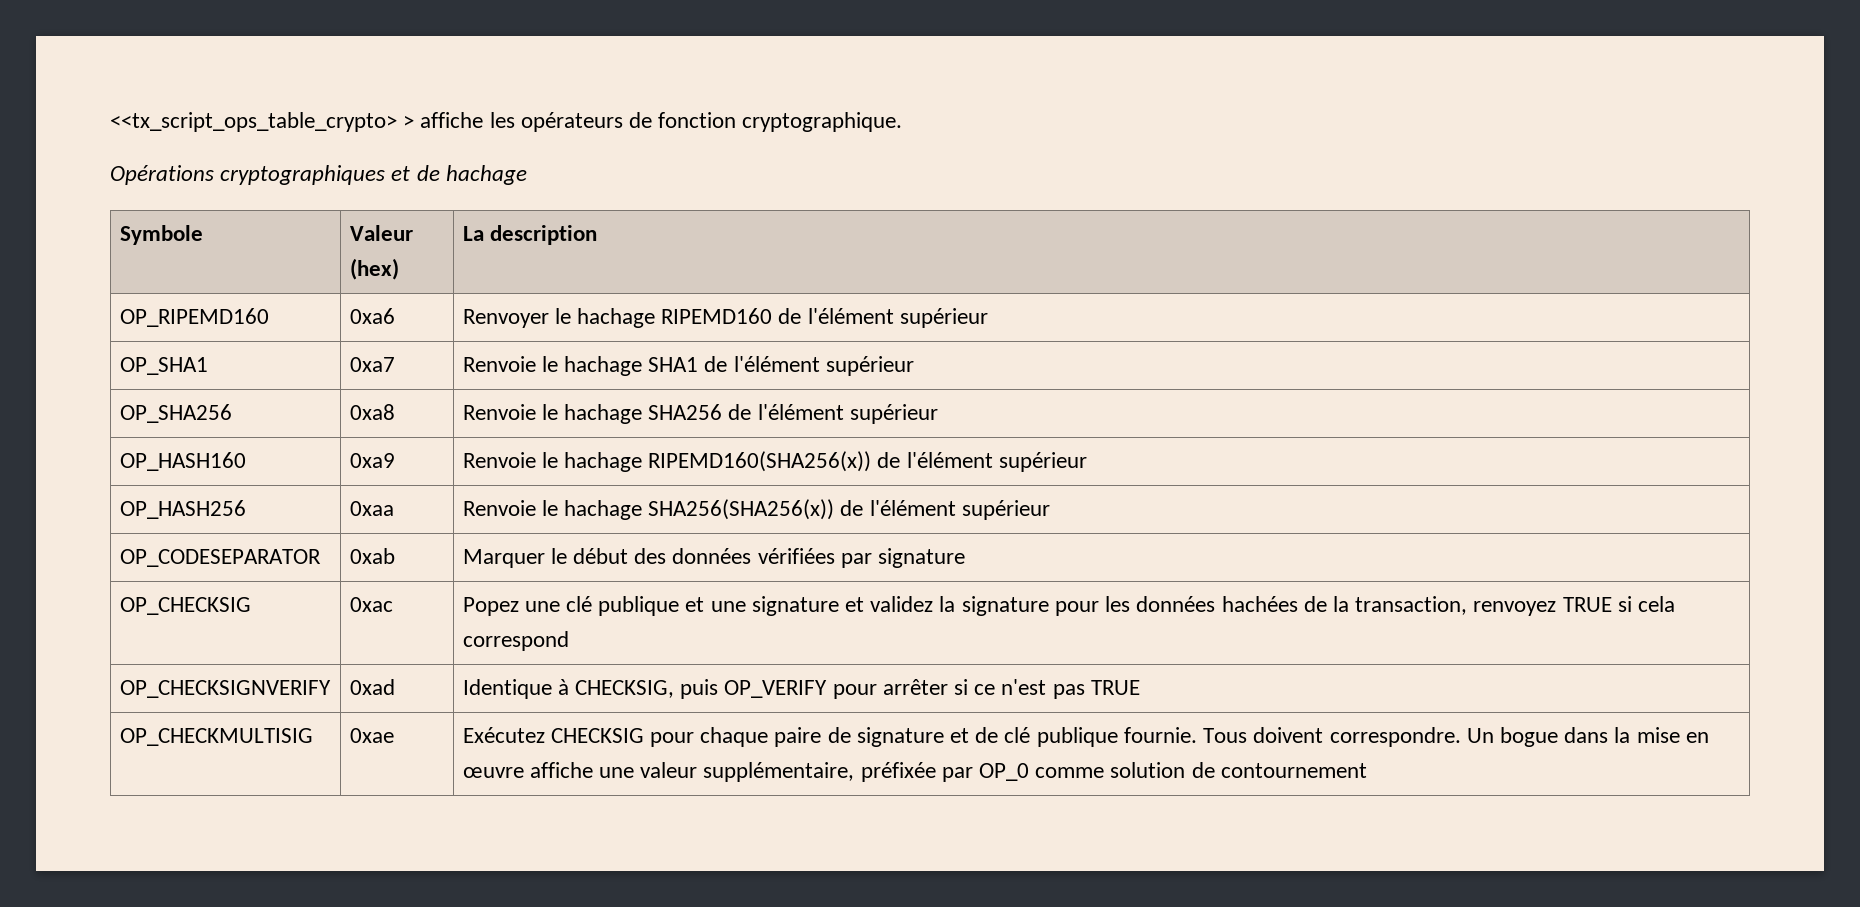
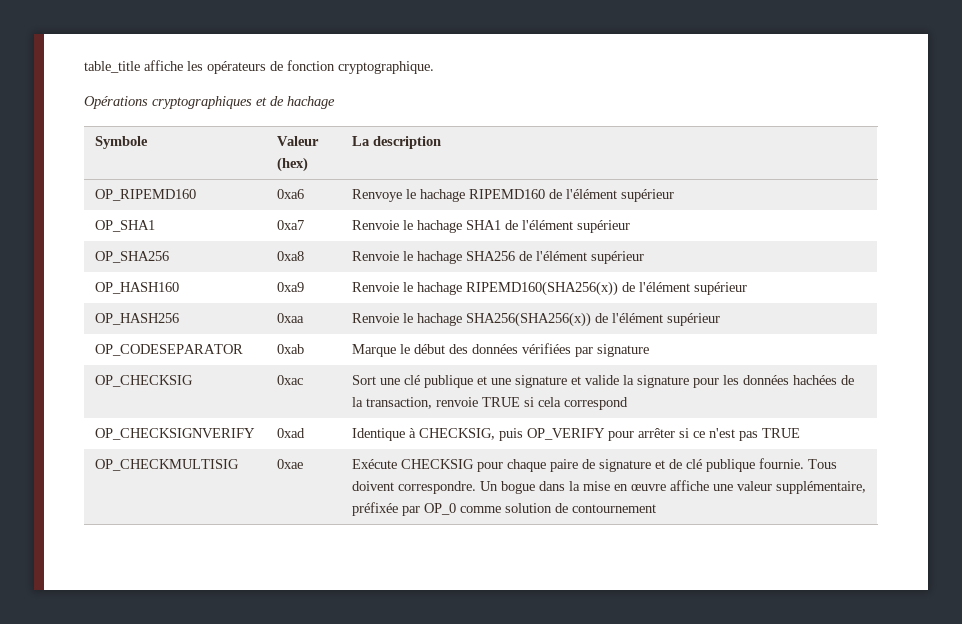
- <<tx_script_ops_table_crypto> > affiche les opérateurs de fonction cryptographique.
+ table_title affiche les opérateurs de fonction cryptographique.
- OP_RIPEMD160 | 0xa6 | Renvoyer le hachage RIPEMD160 de l'élément supérieur
+ OP_RIPEMD160 | 0xa6 | Renvoye le hachage RIPEMD160 de l'élément supérieur
- OP_CODESEPARATOR | 0xab | Marquer le début des données vérifiées par signature
+ OP_CODESEPARATOR | 0xab | Marque le début des données vérifiées par signature
- OP_CHECKSIG | 0xac | Popez une clé publique et une signature et validez la signature pour les données hachées de la transaction, renvoyez TRUE si cela correspond
+ OP_CHECKSIG | 0xac | Sort une clé publique et une signature et valide la signature pour les données hachées de la transaction, renvoie TRUE si cela correspond
- OP_CHECKMULTISIG | 0xae | Exécutez CHECKSIG pour chaque paire de signature et de clé publique fournie. Tous doivent correspondre. Un bogue dans la mise en œuvre affiche une valeur supplémentaire, préfixée par OP_0 comme solution de contournement
+ OP_CHECKMULTISIG | 0xae | Exécute CHECKSIG pour chaque paire de signature et de clé publique fournie. Tous doivent correspondre. Un bogue dans la mise en œuvre affiche une valeur supplémentaire, préfixée par OP_0 comme solution de contournement

